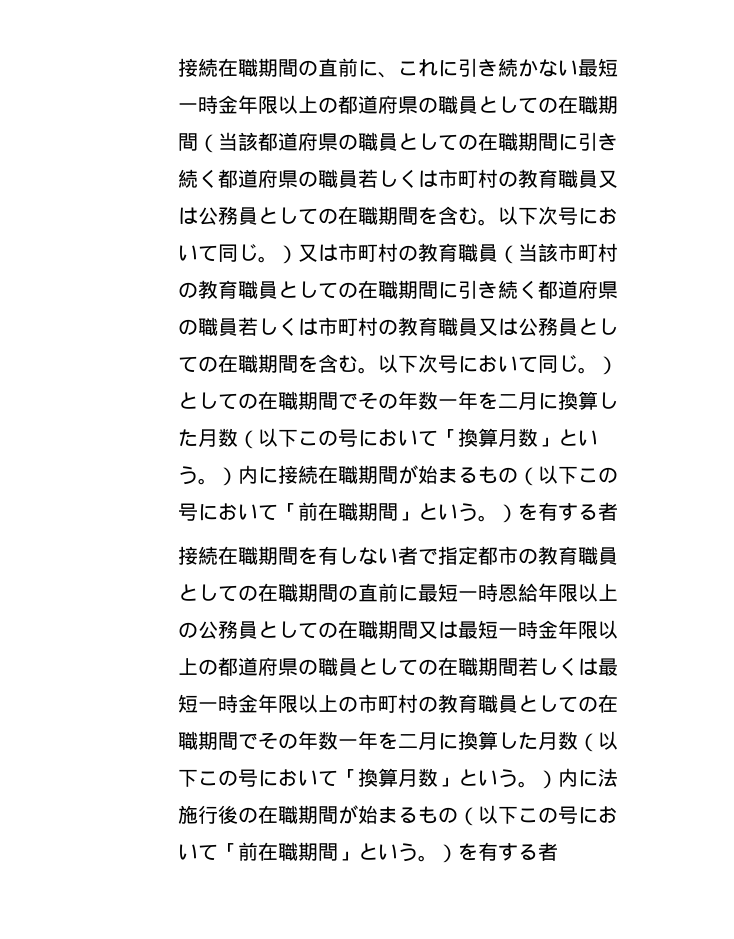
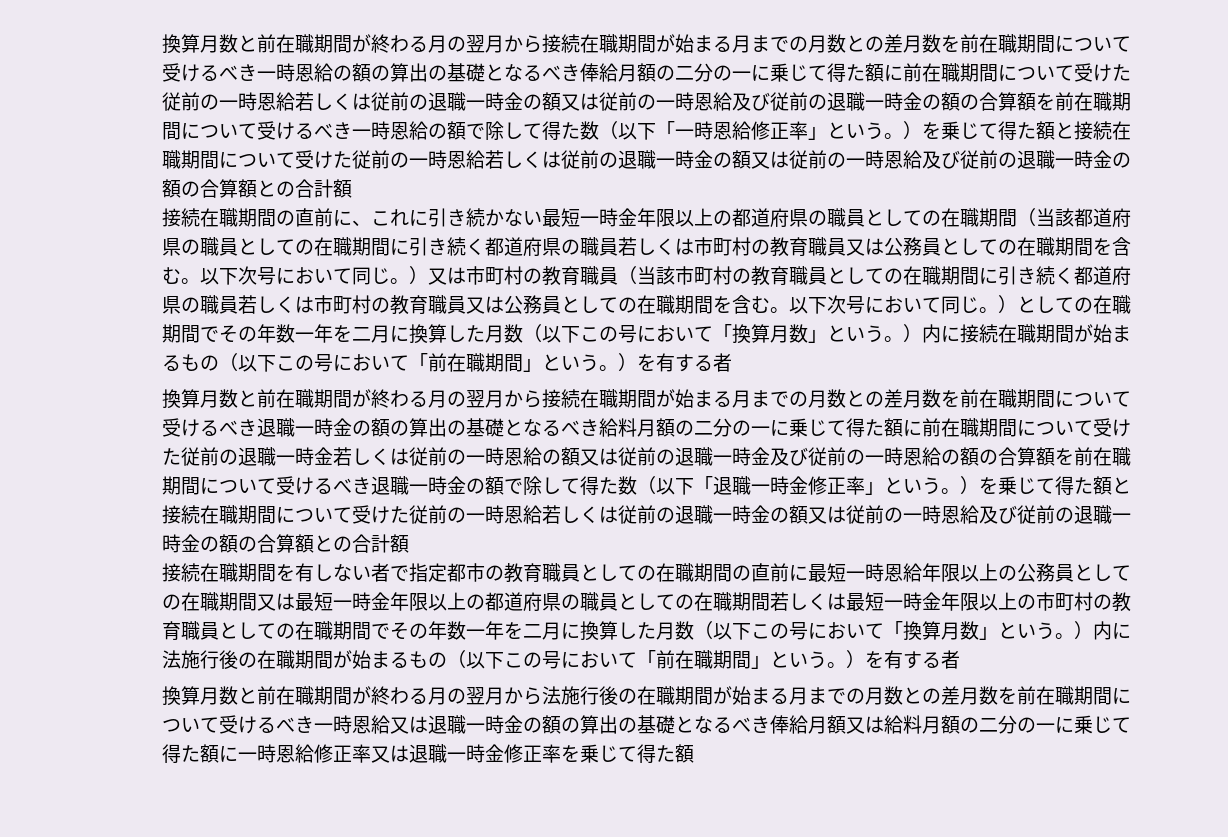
+ 換算月数と前在職期間が終わる月の翌月から接続在職期間が始まる月までの月数との差月数を前在職期間について受けるべき一時恩給の額の算出の基礎となるべき俸給月額の二分の一に乗じて得た額に前在職期間について受けた従前の一時恩給若しくは従前の退職一時金の額又は従前の一時恩給及び従前の退職一時金の額の合算額を前在職期間について受けるべき一時恩給の額で除して得た数（以下「一時恩給修正率」という。）を乗じて得た額と接続在職期間について受けた従前の一時恩給若しくは従前の退職一時金の額又は従前の一時恩給及び従前の退職一時金の額の合算額との合計額
+ 換算月数と前在職期間が終わる月の翌月から接続在職期間が始まる月までの月数との差月数を前在職期間について受けるべき退職一時金の額の算出の基礎となるべき給料月額の二分の一に乗じて得た額に前在職期間について受けた従前の退職一時金若しくは従前の一時恩給の額又は従前の退職一時金及び従前の一時恩給の額の合算額を前在職期間について受けるべき退職一時金の額で除して得た数（以下「退職一時金修正率」という。）を乗じて得た額と接続在職期間について受けた従前の一時恩給若しくは従前の退職一時金の額又は従前の一時恩給及び従前の退職一時金の額の合算額との合計額
+ 換算月数と前在職期間が終わる月の翌月から法施行後の在職期間が始まる月までの月数との差月数を前在職期間について受けるべき一時恩給又は退職一時金の額の算出の基礎となるべき俸給月額又は給料月額の二分の一に乗じて得た額に一時恩給修正率又は退職一時金修正率を乗じて得た額

